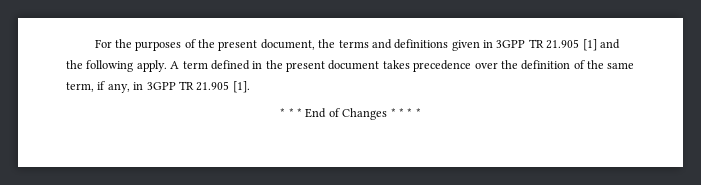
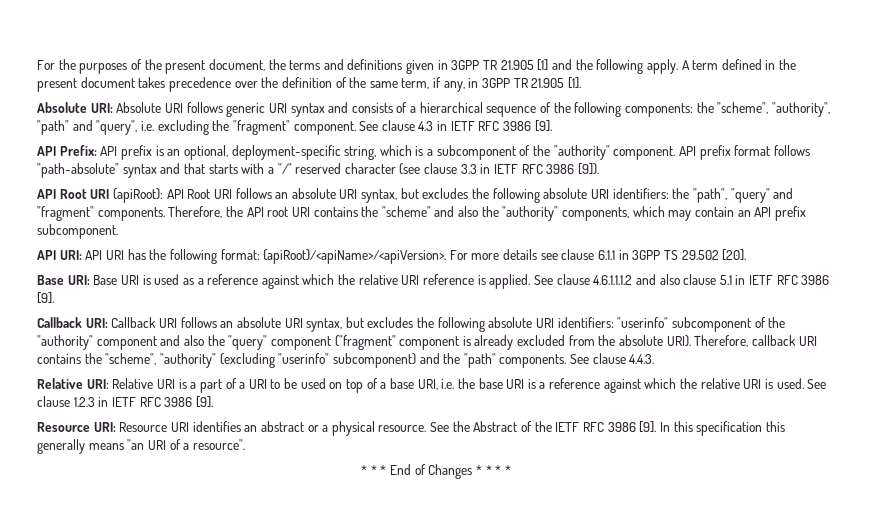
+ Absolute URI: Absolute URI follows generic URI syntax and consists of a hierarchical sequence of the following components: the "scheme", "authority", "path" and "query", i.e. excluding the "fragment" component. See clause 4.3 in IETF RFC 3986 [9].
+ API Prefix: API prefix is an optional, deployment-specific string, which is a subcomponent of the "authority" component. API prefix format follows "path-absolute" syntax and that starts with a "/" reserved character (see clause 3.3 in IETF RFC 3986 [9]).
+ API Root URI (apiRoot): API Root URI follows an absolute URI syntax, but excludes the following absolute URI identifiers: the "path", "query" and "fragment" components. Therefore, the API root URI contains the "scheme" and also the "authority" components, which may contain an API prefix subcomponent.
+ API URI: API URI has the following format: {apiRoot}/<apiName>/<apiVersion>. For more details see clause 6.1.1 in 3GPP TS 29.502 [20].
+ Base URI: Base URI is used as a reference against which the relative URI reference is applied. See clause 4.6.1.1.1.2 and also clause 5.1 in IETF RFC 3986 [9].
+ Callback URI: Callback URI follows an absolute URI syntax, but excludes the following absolute URI identifiers: "userinfo" subcomponent of the "authority" component and also the "query" component ("fragment" component is already excluded from the absolute URI). Therefore, callback URI contains the "scheme", "authority" (excluding "userinfo" subcomponent) and the "path" components. See clause 4.4.3.
+ Relative URI: Relative URI is a part of a URI to be used on top of a base URI, i.e. the base URI is a reference against which the relative URI is used. See clause 1.2.3 in IETF RFC 3986 [9].
+ Resource URI: Resource URI identifies an abstract or a physical resource. See the Abstract of the IETF RFC 3986 [9]. In this specification this generally means "an URI of a resource".

